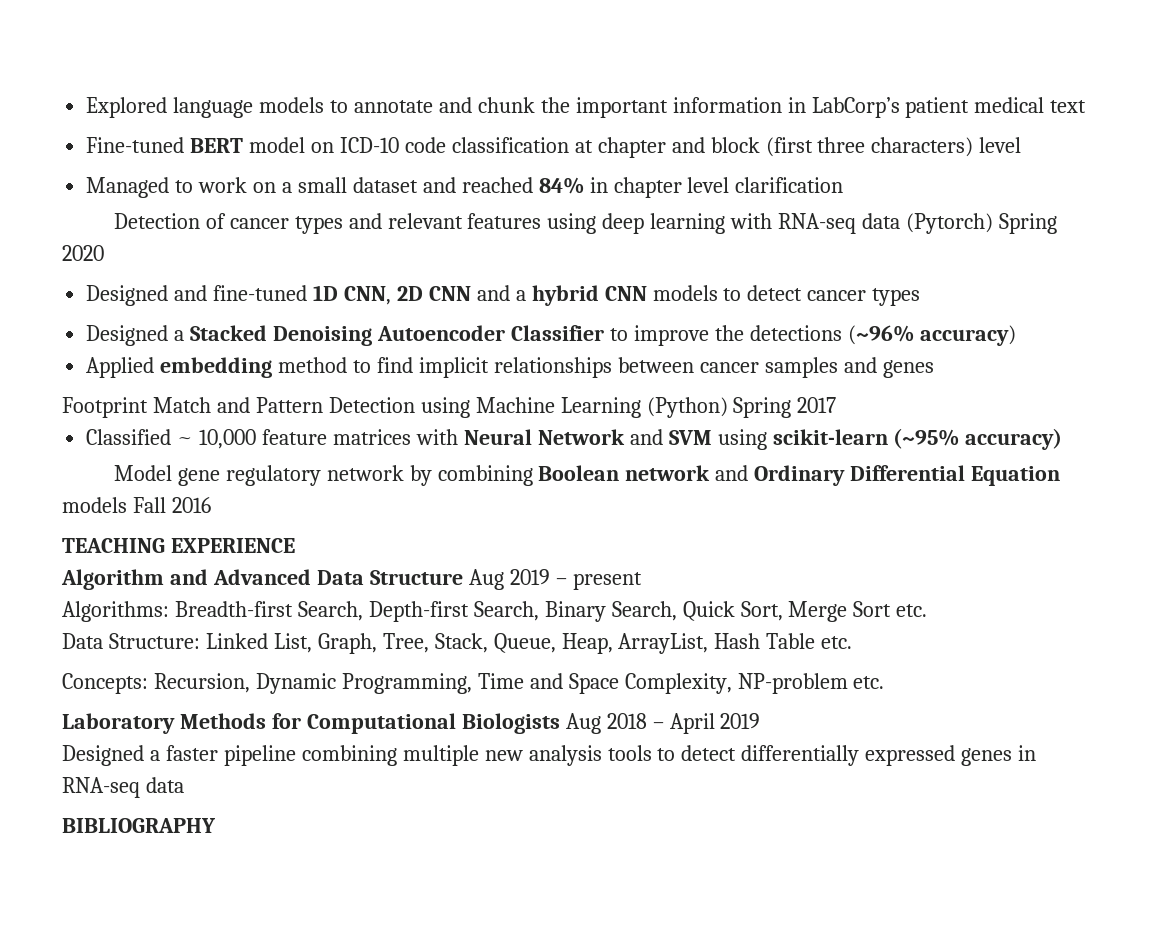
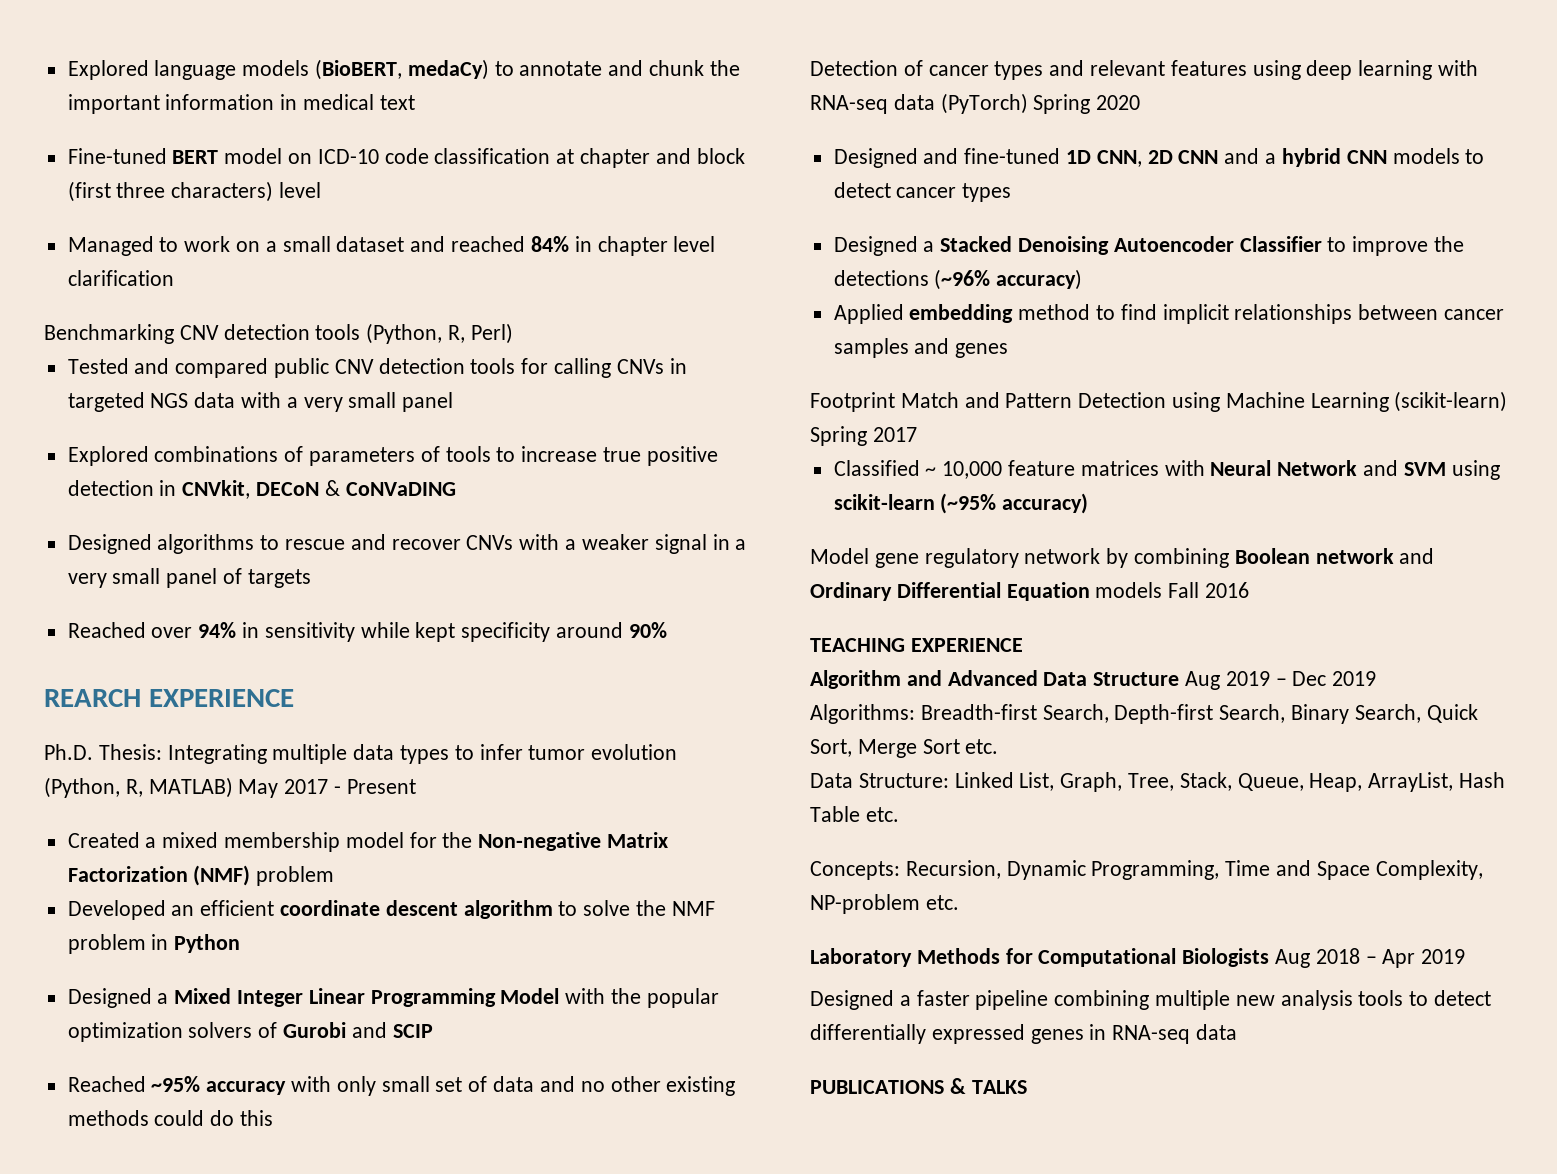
- Explored language models to annotate and chunk the important information in LabCorp’s patient medical text
+ Explored language models (BioBERT, medaCy) to annotate and chunk the important information in medical text
+ Benchmarking CNV detection tools (Python, R, Perl)
+ Tested and compared public CNV detection tools for calling CNVs in targeted NGS data with a very small panel
+ Explored combinations of parameters of tools to increase true positive detection in CNVkit, DECoN & CoNVaDING
+ Designed algorithms to rescue and recover CNVs with a weaker signal in a very small panel of targets
+ Reached over 94% in sensitivity while kept specificity around 90%
+ REARCH EXPERIENCE
+ Ph.D. Thesis: Integrating multiple data types to infer tumor evolution (Python, R, MATLAB) May 2017 - Present
+ Created a mixed membership model for the Non-negative Matrix Factorization (NMF) problem
+ Developed an efficient coordinate descent algorithm to solve the NMF problem in Python
+ Designed a Mixed Integer Linear Programming Model with the popular optimization solvers of Gurobi and SCIP
+ Reached ~95% accuracy with only small set of data and no other existing methods could do this
- Detection of cancer types and relevant features using deep learning with RNA-seq data (Pytorch) Spring 2020
+ Detection of cancer types and relevant features using deep learning with RNA-seq data (PyTorch) Spring 2020
- Footprint Match and Pattern Detection using Machine Learning (Python) Spring 2017
+ Footprint Match and Pattern Detection using Machine Learning (scikit-learn) Spring 2017
- Algorithm and Advanced Data Structure Aug 2019 – present
+ Algorithm and Advanced Data Structure Aug 2019 – Dec 2019
- Laboratory Methods for Computational Biologists Aug 2018 – April 2019
+ Laboratory Methods for Computational Biologists Aug 2018 – Apr 2019
- BIBLIOGRAPHY
+ PUBLICATIONS & TALKS

